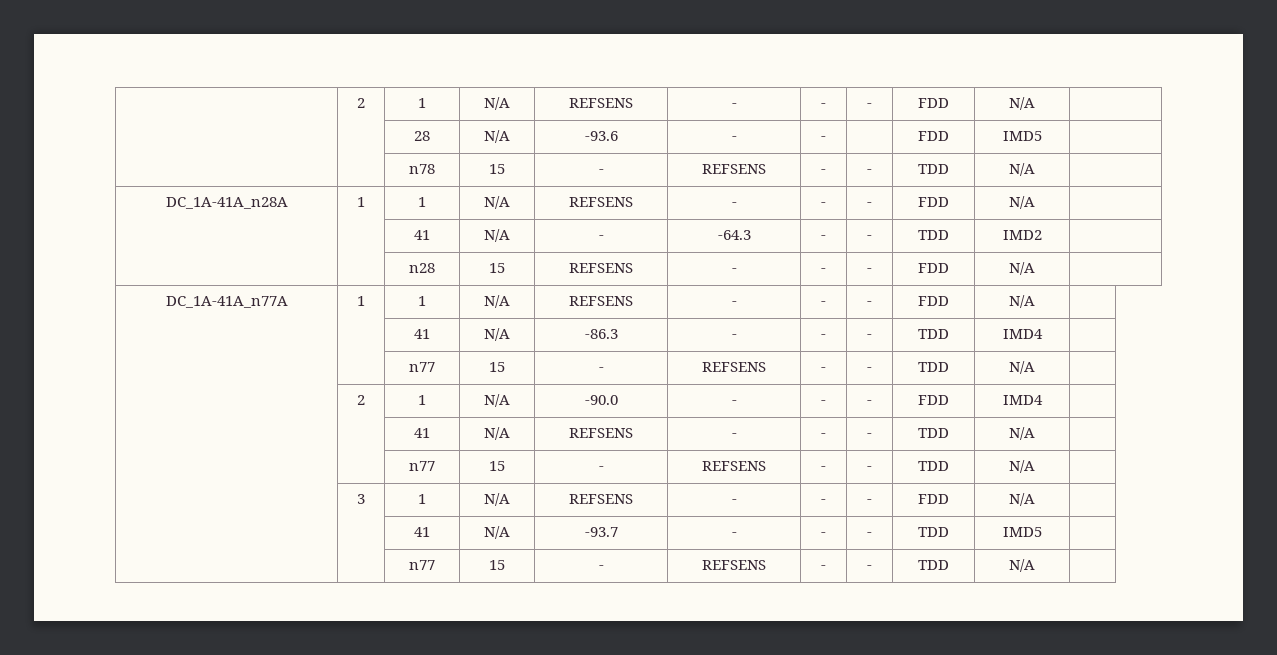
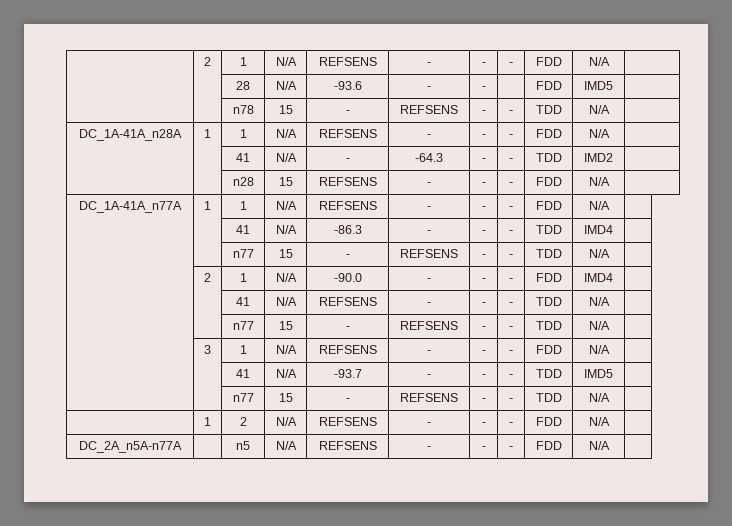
+ | 1 | 2 | N/A | REFSENS | - | - | - | FDD | N/A |
+ DC_2A_n5A-n77A | | n5 | N/A | REFSENS | - | - | - | FDD | N/A |

